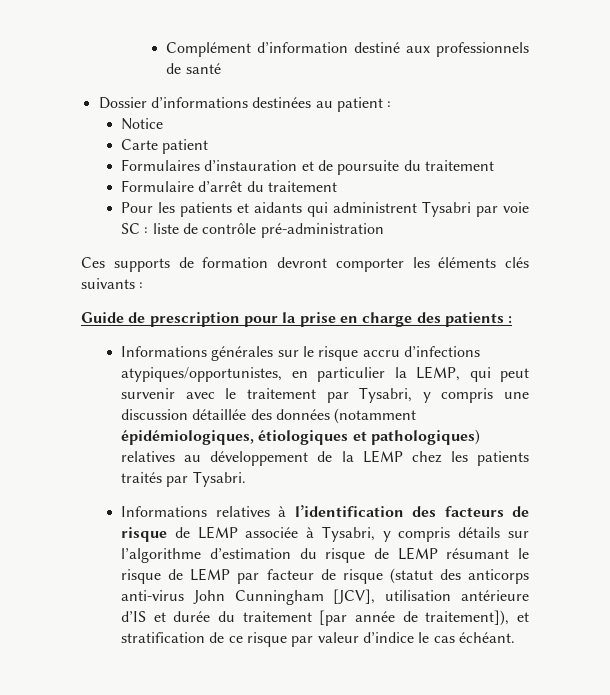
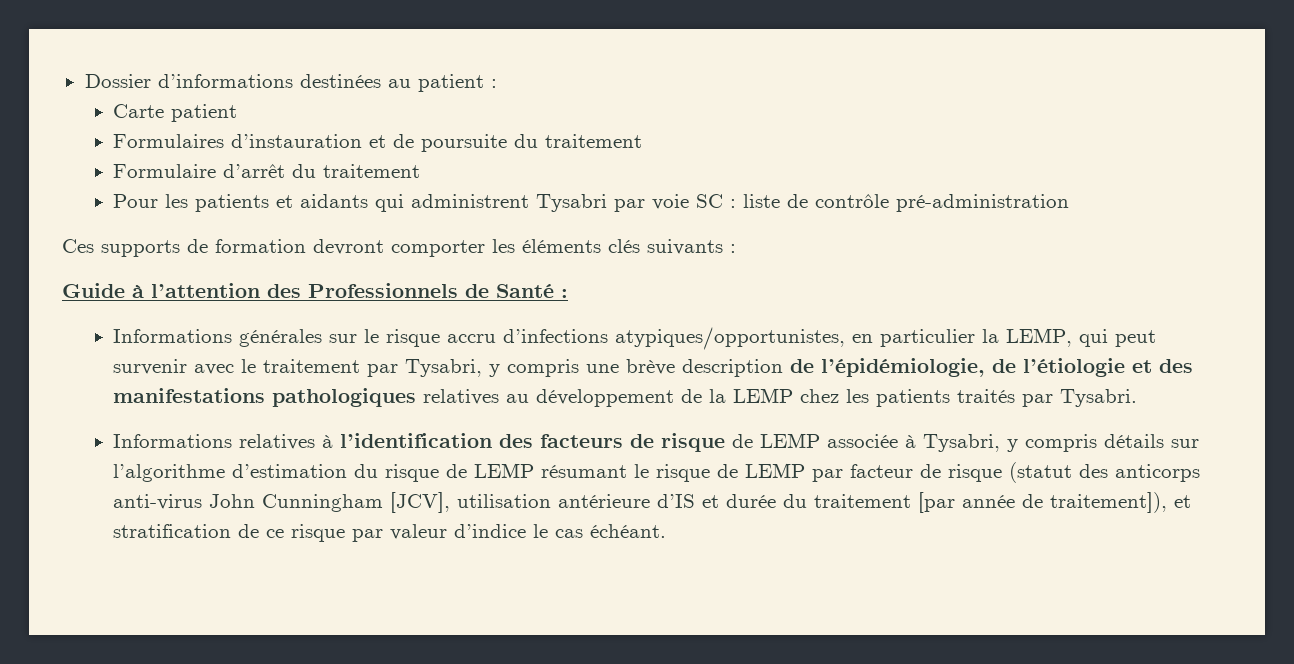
- Complément d’information destiné aux professionnels de santé
- Notice
- Guide de prescription pour la prise en charge des patients :
+ Guide à l’attention des Professionnels de Santé :
- Informations générales sur le risque accru d’infections atypiques/opportunistes, en particulier la LEMP, qui peut survenir avec le traitement par Tysabri, y compris une discussion détaillée des données (notamment épidémiologiques, étiologiques et pathologiques) relatives au développement de la LEMP chez les patients traités par Tysabri.
+ Informations générales sur le risque accru d’infections atypiques/opportunistes, en particulier la LEMP, qui peut survenir avec le traitement par Tysabri, y compris une brève description de l’épidémiologie, de l’étiologie et des manifestations pathologiques relatives au développement de la LEMP chez les patients traités par Tysabri.

